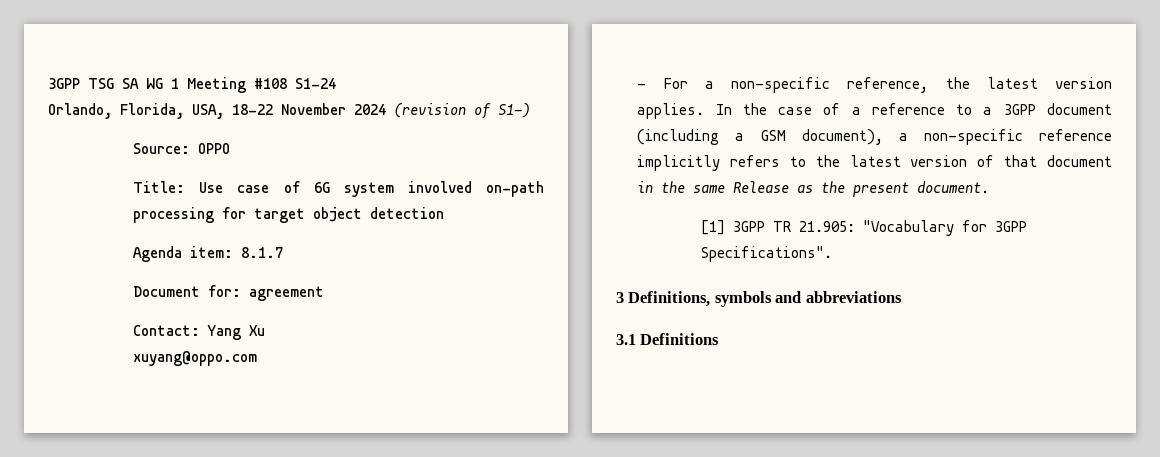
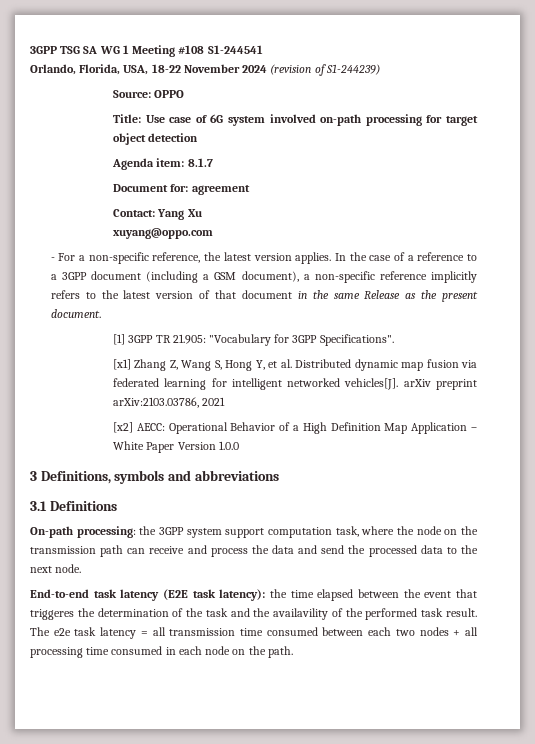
- 3GPP TSG SA WG 1 Meeting #108 S1-24
+ 3GPP TSG SA WG 1 Meeting #108 S1-244541
- Orlando, Florida, USA, 18-22 November 2024 (revision of S1-)
+ Orlando, Florida, USA, 18-22 November 2024 (revision of S1-244239)
+ [x1] Zhang Z, Wang S, Hong Y, et al. Distributed dynamic map fusion via federated learning for intelligent networked vehicles[J]. arXiv preprint arXiv:2103.03786, 2021
+ [x2] AECC: Operational Behavior of a High Definition Map Application – White Paper Version 1.0.0
+ On-path processing: the 3GPP system support computation task, where the node on the transmission path can receive and process the data and send the processed data to the next node.
+ End-to-end task latency (E2E task latency): the time elapsed between the event that triggeres the determination of the task and the availavility of the performed task result. The e2e task latency = all transmission time consumed between each two nodes + all processing time consumed in each node on the path.

